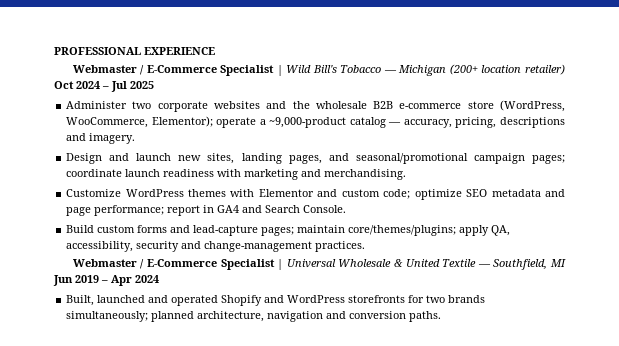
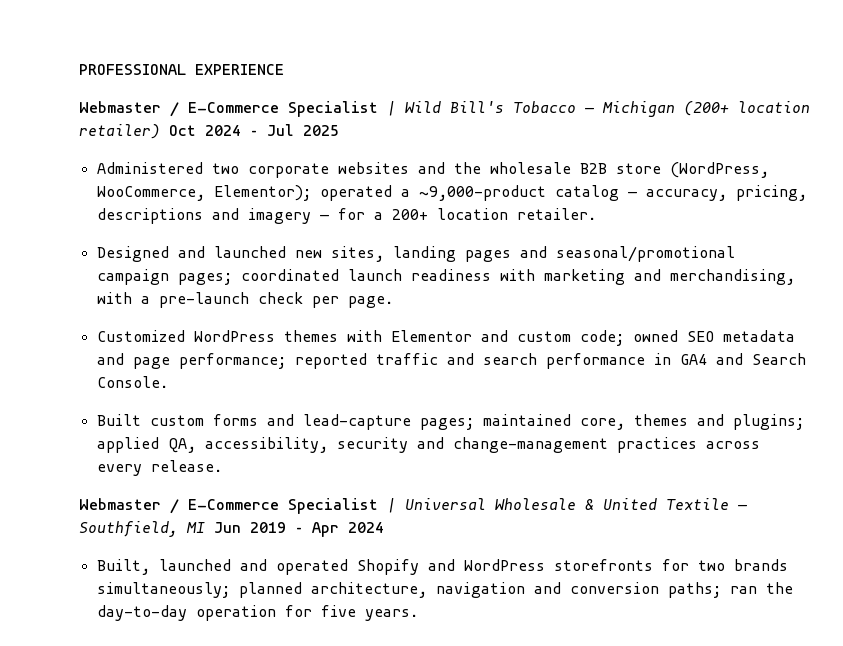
- Administer two corporate websites and the wholesale B2B e-commerce store (WordPress, WooCommerce, Elementor); operate a ~9,000-product catalog — accuracy, pricing, descriptions and imagery.
- Design and launch new sites, landing pages, and seasonal/promotional campaign pages; coordinate launch readiness with marketing and merchandising.
- Customize WordPress themes with Elementor and custom code; optimize SEO metadata and page performance; report in GA4 and Search Console.
+ Administered two corporate websites and the wholesale B2B store (WordPress, WooCommerce, Elementor); operated a ~9,000-product catalog — accuracy, pricing, descriptions and imagery — for a 200+ location retailer.
+ Designed and launched new sites, landing pages and seasonal/promotional campaign pages; coordinated launch readiness with marketing and merchandising, with a pre-launch check per page.
+ Customized WordPress themes with Elementor and custom code; owned SEO metadata and page performance; reported traffic and search performance in GA4 and Search Console.
- Build custom forms and lead-capture pages; maintain core/themes/plugins; apply QA, accessibility, security and change-management practices.
+ Built custom forms and lead-capture pages; maintained core, themes and plugins; applied QA, accessibility, security and change-management practices across every release.
- Built, launched and operated Shopify and WordPress storefronts for two brands simultaneously; planned architecture, navigation and conversion paths.
+ Built, launched and operated Shopify and WordPress storefronts for two brands simultaneously; planned architecture, navigation and conversion paths; ran the day-to-day operation for five years.

